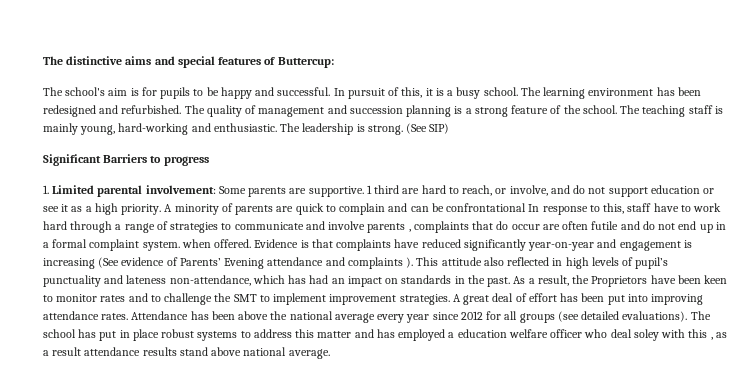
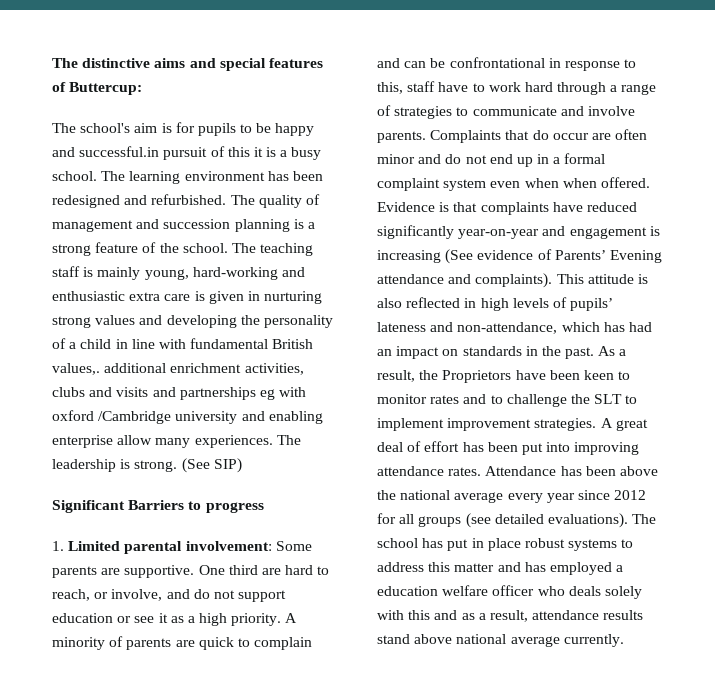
- The school's aim is for pupils to be happy and successful. In pursuit of this, it is a busy school.
+ The school's aim is for pupils to be happy and successful.in pursuit of this it is a busy school.
- The teaching staff is mainly young, hard-working and enthusiastic.
+ The teaching staff is mainly young, hard-working and enthusiastic extra care is given in nurturing strong values and developing the personality of a child in line with fundamental British values,. additional enrichment activities, clubs and visits and partnerships eg with oxford /Cambridge university and enabling enterprise allow many experiences.
- 1 third are hard to reach, or involve, and do not support education or see it as a high priority.
+ One third are hard to reach, or involve, and do not support education or see it as a high priority.
- A minority of parents are quick to complain and can be confrontational In response to this, staff have to work hard through a range of strategies to communicate and involve parents , complaints that do occur are often futile and do not end up in a formal complaint system. when offered.
+ A minority of parents are quick to complain and can be confrontational in response to this, staff have to work hard through a range of strategies to communicate and involve parents. Complaints that do occur are often minor and do not end up in a formal complaint system even when when offered.
- Evidence is that complaints have reduced significantly year-on-year and engagement is increasing (See evidence of Parents’ Evening attendance and complaints ).
+ Evidence is that complaints have reduced significantly year-on-year and engagement is increasing (See evidence of Parents’ Evening attendance and complaints).
- This attitude also reflected in high levels of pupil’s punctuality and lateness non-attendance, which has had an impact on standards in the past.
+ This attitude is also reflected in high levels of pupils’ lateness and non-attendance, which has had an impact on standards in the past.
- As a result, the Proprietors have been keen to monitor rates and to challenge the SMT to implement improvement strategies.
+ As a result, the Proprietors have been keen to monitor rates and to challenge the SLT to implement improvement strategies.
- The school has put in place robust systems to address this matter and has employed a education welfare officer who deal soley with this , as a result attendance results stand above national average.
+ The school has put in place robust systems to address this matter and has employed a education welfare officer who deals solely with this and as a result, attendance results stand above national average currently.

